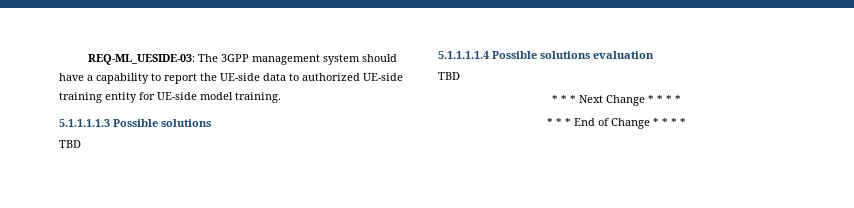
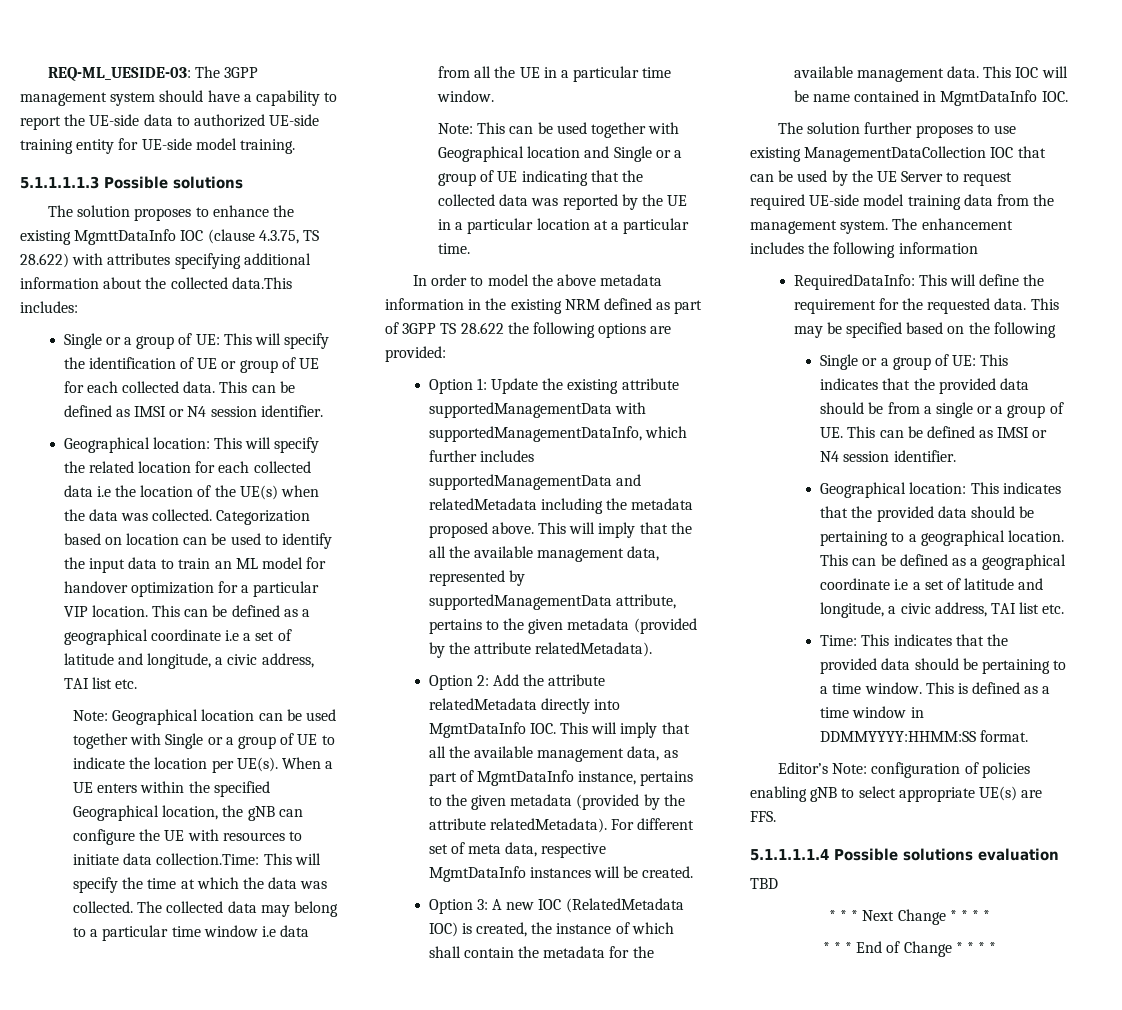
  5.1.1.1.1.3 Possible solutions
- TBD
+ The solution proposes to enhance the existing MgmttDataInfo IOC (clause 4.3.75, TS 28.622) with attributes specifying additional information about the collected data.This includes:
+ Single or a group of UE: This will specify the identification of UE or group of UE for each collected data. This can be defined as IMSI or N4 session identifier.
+ Geographical location: This will specify the related location for each collected data i.e the location of the UE(s) when the data was collected. Categorization based on location can be used to identify the input data to train an ML model for handover optimization for a particular VIP location. This can be defined as a geographical coordinate i.e a set of latitude and longitude, a civic address, TAI list etc.
+ Note: Geographical location can be used together with Single or a group of UE to indicate the location per UE(s). When a UE enters within the specified Geographical location, the gNB can configure the UE with resources to initiate data collection.Time: This will specify the time at which the data was collected. The collected data may belong to a particular time window i.e data from all the UE in a particular time window.
+ Note: This can be used together with Geographical location and Single or a group of UE indicating that the collected data was reported by the UE in a particular location at a particular time.
+ In order to model the above metadata information in the existing NRM defined as part of 3GPP TS 28.622 the following options are provided:
+ Option 1: Update the existing attribute supportedManagementData with supportedManagementDataInfo, which further includes supportedManagementData and relatedMetadata including the metadata proposed above. This will imply that the all the available management data, represented by supportedManagementData attribute, pertains to the given metadata (provided by the attribute relatedMetadata).
+ Option 2: Add the attribute relatedMetadata directly into MgmtDataInfo IOC. This will imply that all the available management data, as part of MgmtDataInfo instance, pertains to the given metadata (provided by the attribute relatedMetadata). For different set of meta data, respective MgmtDataInfo instances will be created.
+ Option 3: A new IOC (RelatedMetadata IOC) is created, the instance of which shall contain the metadata for the available management data. This IOC will be name contained in MgmtDataInfo IOC.
+ The solution further proposes to use existing ManagementDataCollection IOC that can be used by the UE Server to request required UE-side model training data from the management system. The enhancement includes the following information
+ RequiredDataInfo: This will define the requirement for the requested data. This may be specified based on the following
+ Single or a group of UE: This indicates that the provided data should be from a single or a group of UE. This can be defined as IMSI or N4 session identifier.
+ Geographical location: This indicates that the provided data should be pertaining to a geographical location. This can be defined as a geographical coordinate i.e a set of latitude and longitude, a civic address, TAI list etc.
+ Time: This indicates that the provided data should be pertaining to a time window. This is defined as a time window in DDMMYYYY:HHMM:SS format.
+ Editor’s Note: configuration of policies enabling gNB to select appropriate UE(s) are FFS.

